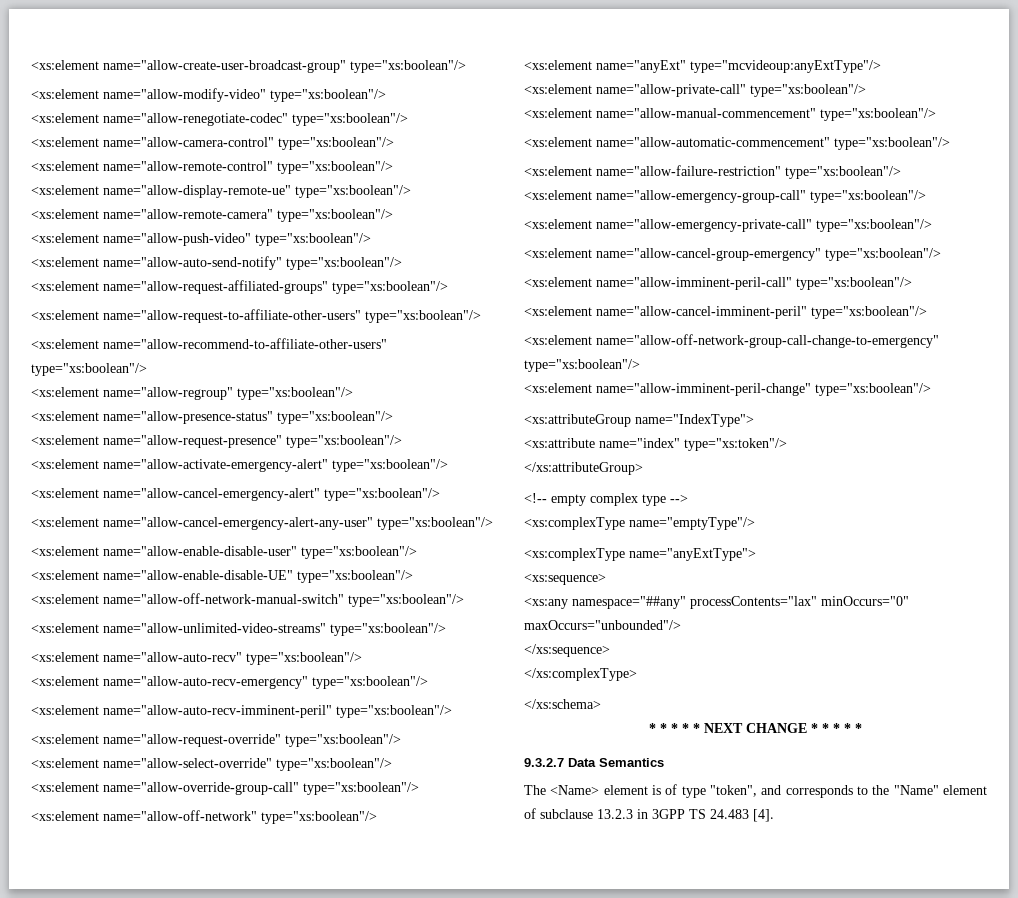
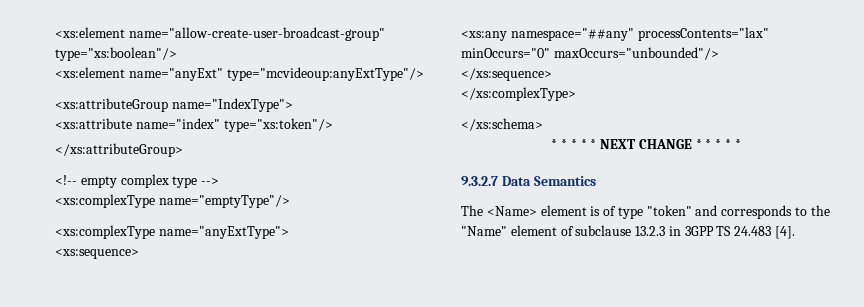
- <xs:element name="allow-modify-video" type="xs:boolean"/>
- <xs:element name="allow-renegotiate-codec" type="xs:boolean"/>
- <xs:element name="allow-camera-control" type="xs:boolean"/>
- <xs:element name="allow-remote-control" type="xs:boolean"/>
- <xs:element name="allow-display-remote-ue" type="xs:boolean"/>
- <xs:element name="allow-remote-camera" type="xs:boolean"/>
- <xs:element name="allow-push-video" type="xs:boolean"/>
- <xs:element name="allow-auto-send-notify" type="xs:boolean"/>
- <xs:element name="allow-request-affiliated-groups" type="xs:boolean"/>
- <xs:element name="allow-request-to-affiliate-other-users" type="xs:boolean"/>
- <xs:element name="allow-recommend-to-affiliate-other-users" type="xs:boolean"/>
- <xs:element name="allow-regroup" type="xs:boolean"/>
- <xs:element name="allow-presence-status" type="xs:boolean"/>
- <xs:element name="allow-request-presence" type="xs:boolean"/>
- <xs:element name="allow-activate-emergency-alert" type="xs:boolean"/>
- <xs:element name="allow-cancel-emergency-alert" type="xs:boolean"/>
- <xs:element name="allow-cancel-emergency-alert-any-user" type="xs:boolean"/>
- <xs:element name="allow-enable-disable-user" type="xs:boolean"/>
- <xs:element name="allow-enable-disable-UE" type="xs:boolean"/>
- <xs:element name="allow-off-network-manual-switch" type="xs:boolean"/>
- <xs:element name="allow-unlimited-video-streams" type="xs:boolean"/>
- <xs:element name="allow-auto-recv" type="xs:boolean"/>
- <xs:element name="allow-auto-recv-emergency" type="xs:boolean"/>
- <xs:element name="allow-auto-recv-imminent-peril" type="xs:boolean"/>
- <xs:element name="allow-request-override" type="xs:boolean"/>
- <xs:element name="allow-select-override" type="xs:boolean"/>
- <xs:element name="allow-override-group-call" type="xs:boolean"/>
- <xs:element name="allow-off-network" type="xs:boolean"/>
  <xs:element name="anyExt" type="mcvideoup:anyExtType"/>
- <xs:element name="allow-private-call" type="xs:boolean"/>
- <xs:element name="allow-manual-commencement" type="xs:boolean"/>
- <xs:element name="allow-automatic-commencement" type="xs:boolean"/>
- <xs:element name="allow-failure-restriction" type="xs:boolean"/>
- <xs:element name="allow-emergency-group-call" type="xs:boolean"/>
- <xs:element name="allow-emergency-private-call" type="xs:boolean"/>
- <xs:element name="allow-cancel-group-emergency" type="xs:boolean"/>
- <xs:element name="allow-imminent-peril-call" type="xs:boolean"/>
- <xs:element name="allow-cancel-imminent-peril" type="xs:boolean"/>
- <xs:element name="allow-off-network-group-call-change-to-emergency" type="xs:boolean"/>
- <xs:element name="allow-imminent-peril-change" type="xs:boolean"/>
- The <Name> element is of type "token", and corresponds to the "Name" element of subclause 13.2.3 in 3GPP TS 24.483 [4].
+ The <Name> element is of type "token" and corresponds to the "Name" element of subclause 13.2.3 in 3GPP TS 24.483 [4].

